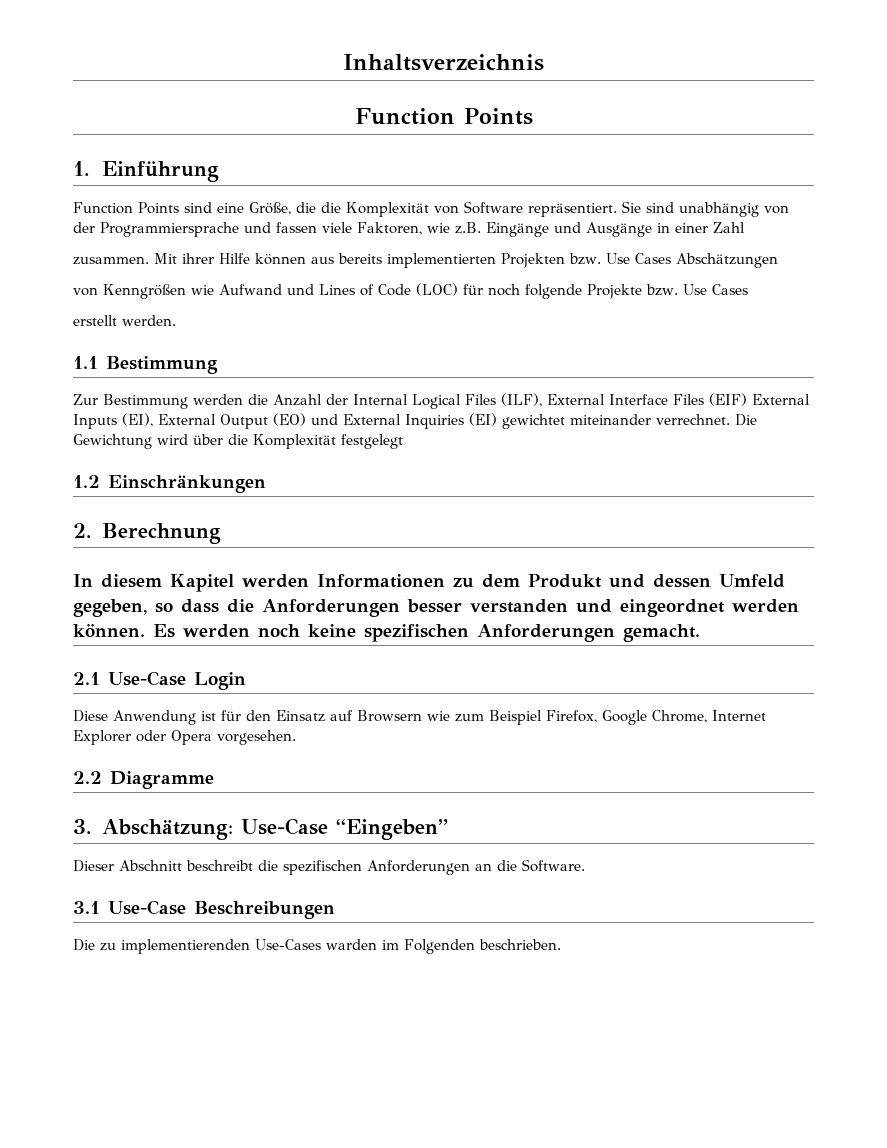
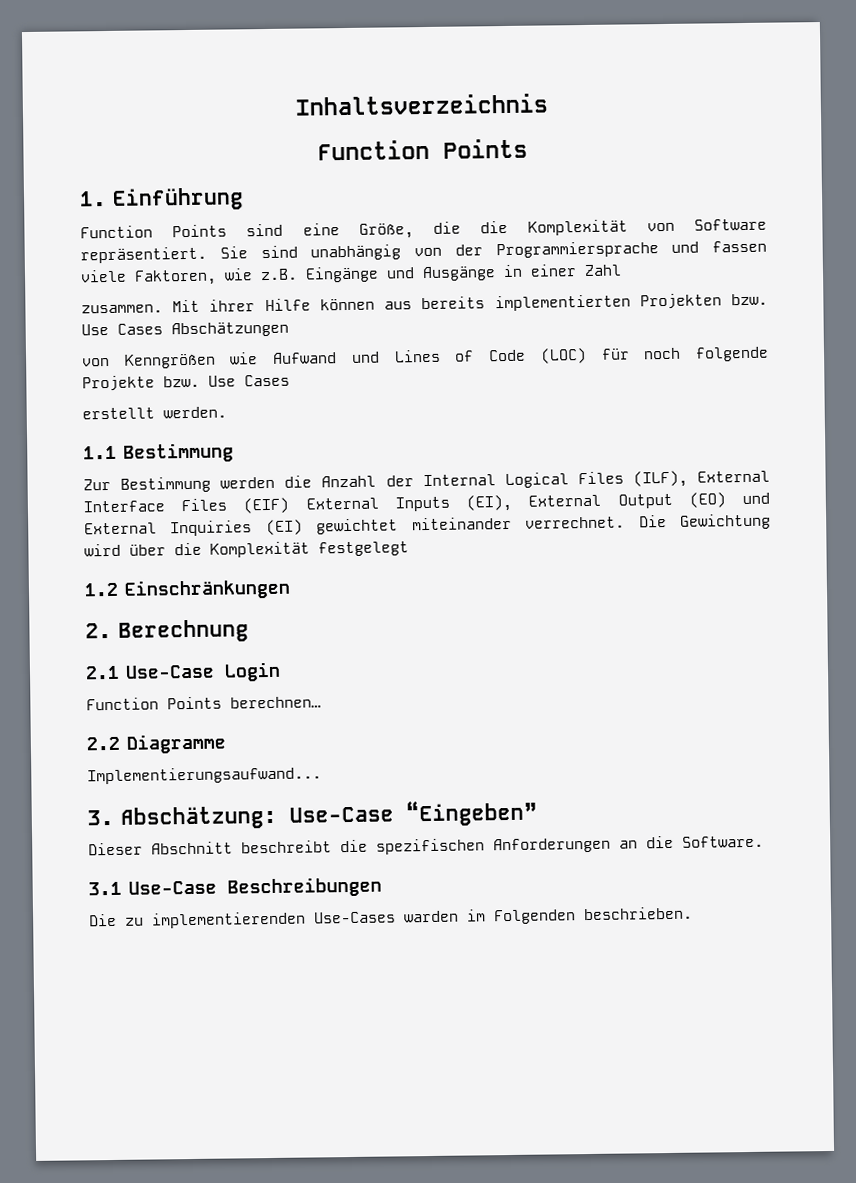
- In diesem Kapitel werden Informationen zu dem Produkt und dessen Umfeld gegeben, so dass die Anforderungen besser verstanden und eingeordnet werden können. Es werden noch keine spezifischen Anforderungen gemacht.
  2.1 Use-Case Login
- Diese Anwendung ist für den Einsatz auf Browsern wie zum Beispiel Firefox, Google Chrome, Internet Explorer oder Opera vorgesehen.
+ Function Points berechnen…
+ Implementierungsaufwand...

